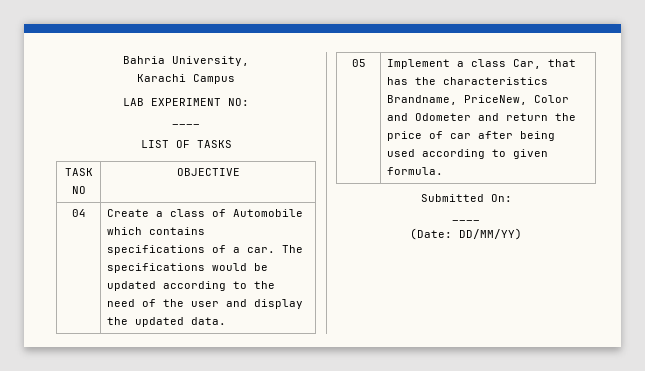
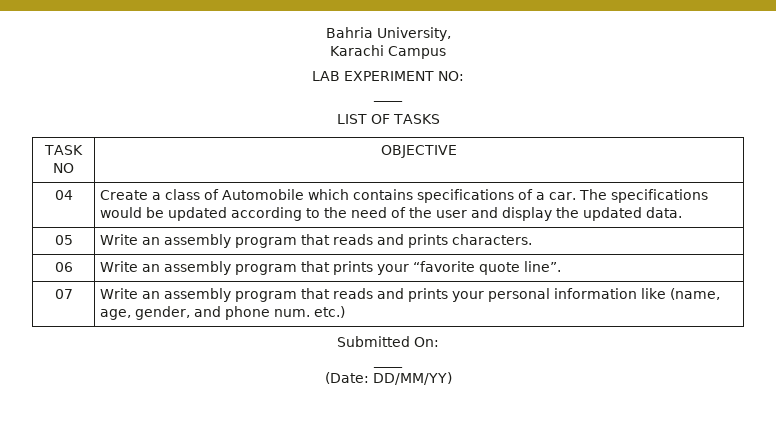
- 05 | Implement a class Car, that has the characteristics Brandname, PriceNew, Color and Odometer and return the price of car after being used according to given formula.
+ 05 | Write an assembly program that reads and prints characters.
+ 06 | Write an assembly program that prints your “favorite quote line”.
+ 07 | Write an assembly program that reads and prints your personal information like (name, age, gender, and phone num. etc.)

